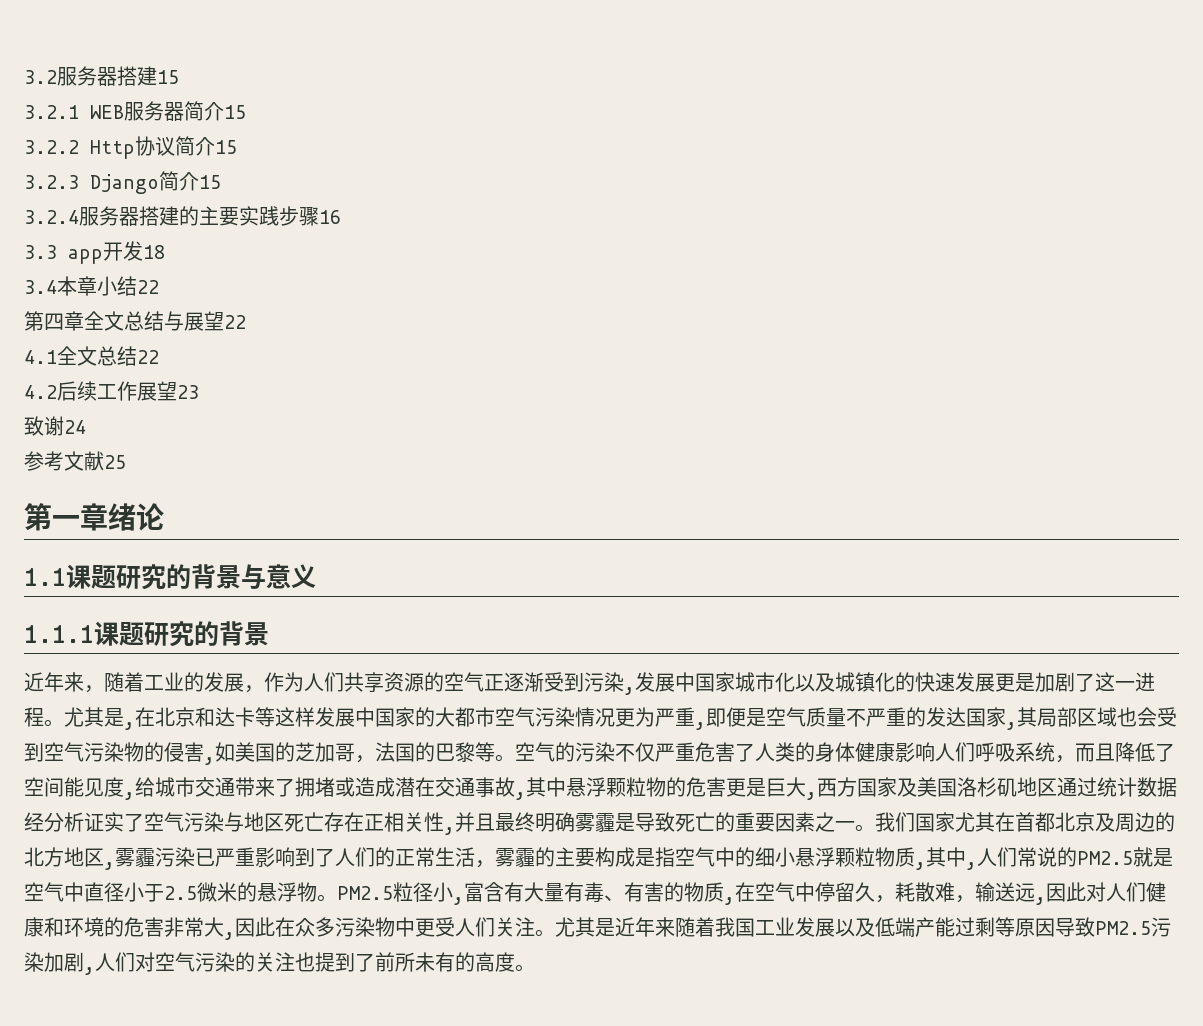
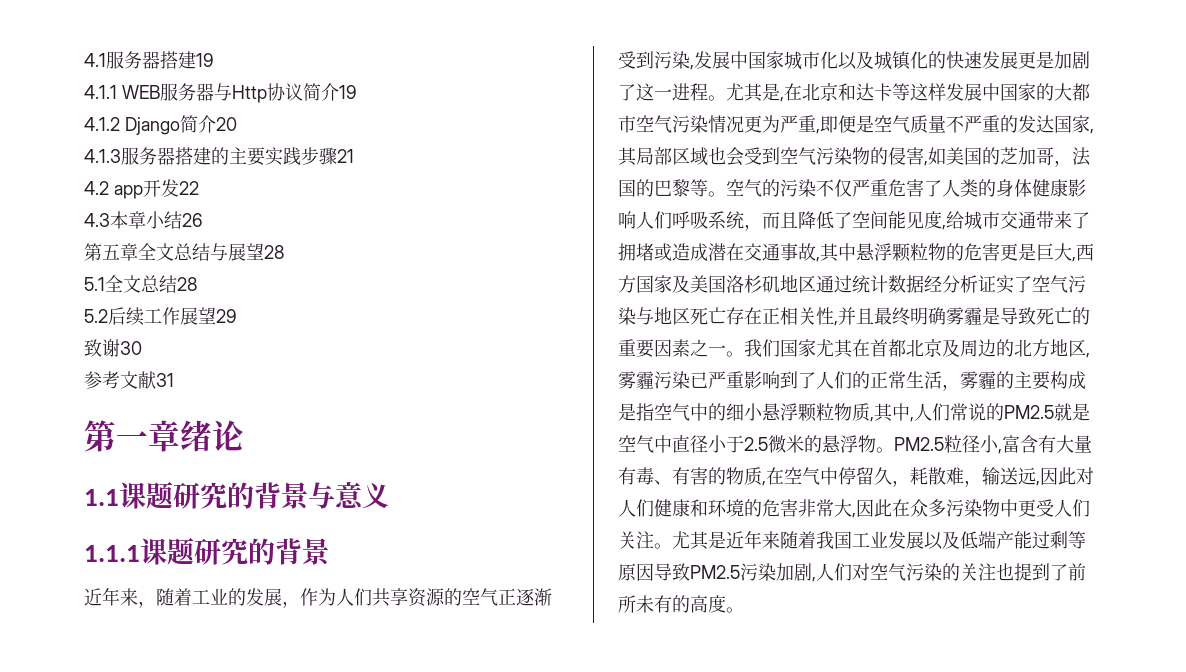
- 3.2服务器搭建15
- 3.2.1 WEB服务器简介15
- 3.2.2 Http协议简介15
- 3.2.3 Django简介15
- 3.2.4服务器搭建的主要实践步骤16
- 3.3 app开发18
- 3.4本章小结22
- 第四章全文总结与展望22
- 4.1全文总结22
- 4.2后续工作展望23
+ 4.1服务器搭建19
+ 4.1.1 WEB服务器与Http协议简介19
+ 4.1.2 Django简介20
+ 4.1.3服务器搭建的主要实践步骤21
+ 4.2 app开发22
+ 4.3本章小结26
+ 第五章全文总结与展望28
+ 5.1全文总结28
+ 5.2后续工作展望29
- 致谢24
+ 致谢30
- 参考文献25
+ 参考文献31

